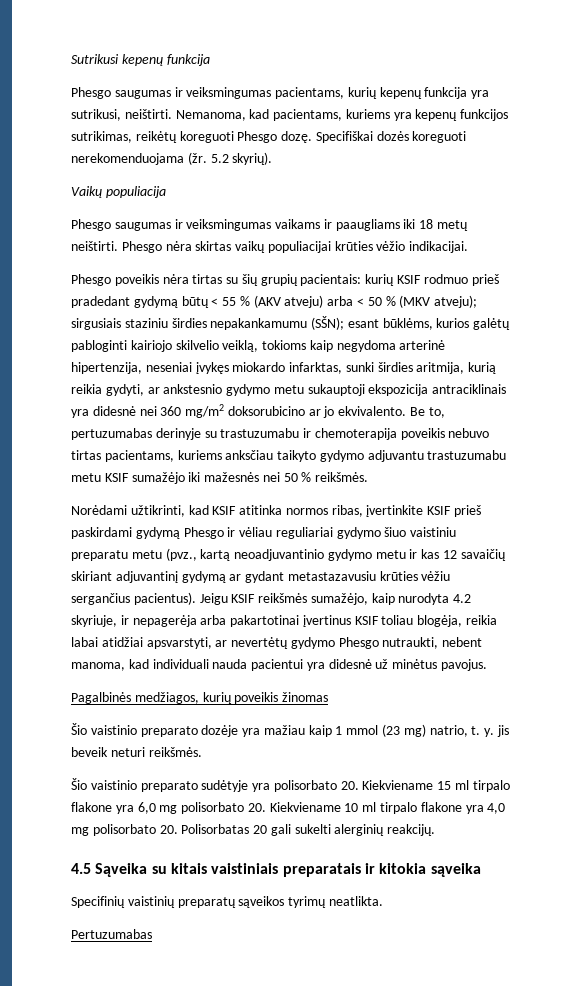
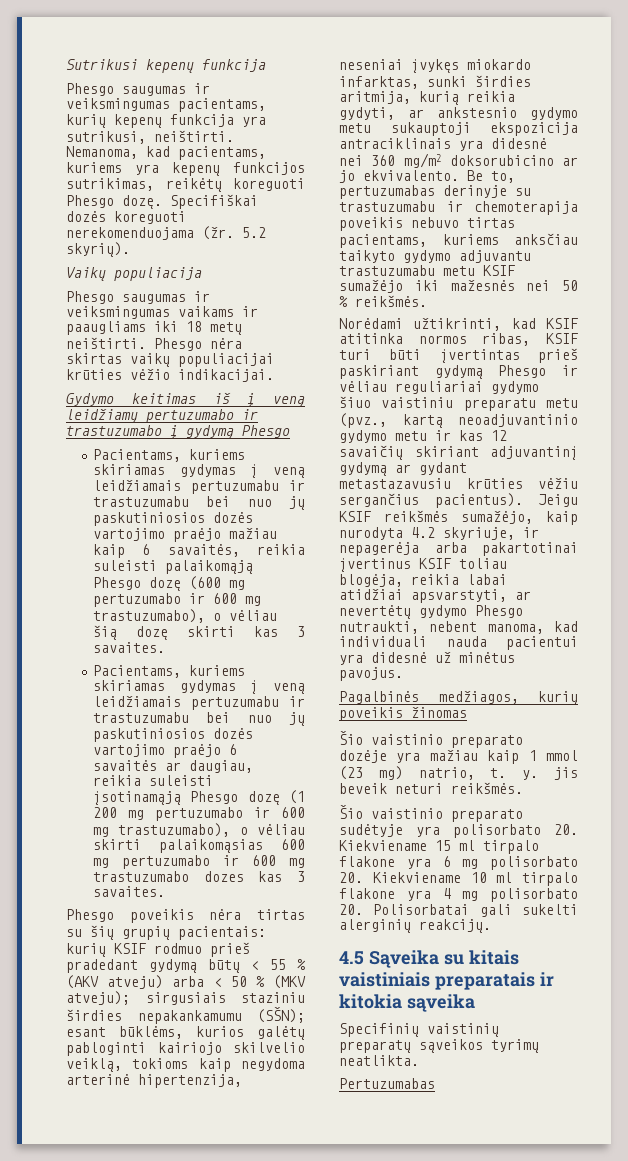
+ Gydymo keitimas iš į veną leidžiamų pertuzumabo ir trastuzumabo į gydymą Phesgo
+ Pacientams, kuriems skiriamas gydymas į veną leidžiamais pertuzumabu ir trastuzumabu bei nuo jų paskutiniosios dozės vartojimo praėjo mažiau kaip 6 savaitės, reikia suleisti palaikomąją Phesgo dozę (600 mg pertuzumabo ir 600 mg trastuzumabo), o vėliau šią dozę skirti kas 3 savaites.
+ Pacientams, kuriems skiriamas gydymas į veną leidžiamais pertuzumabu ir trastuzumabu bei nuo jų paskutiniosios dozės vartojimo praėjo 6 savaitės ar daugiau, reikia suleisti įsotinamąją Phesgo dozę (1 200 mg pertuzumabo ir 600 mg trastuzumabo), o vėliau skirti palaikomąsias 600 mg pertuzumabo ir 600 mg trastuzumabo dozes kas 3 savaites.
- Norėdami užtikrinti, kad KSIF atitinka normos ribas, įvertinkite KSIF prieš paskirdami gydymą Phesgo ir vėliau reguliariai gydymo šiuo vaistiniu preparatu metu (pvz., kartą neoadjuvantinio gydymo metu ir kas 12 savaičių skiriant adjuvantinį gydymą ar gydant metastazavusiu krūties vėžiu sergančius pacientus).
+ Norėdami užtikrinti, kad KSIF atitinka normos ribas, KSIF turi būti įvertintas prieš paskiriant gydymą Phesgo ir vėliau reguliariai gydymo šiuo vaistiniu preparatu metu (pvz., kartą neoadjuvantinio gydymo metu ir kas 12 savaičių skiriant adjuvantinį gydymą ar gydant metastazavusiu krūties vėžiu sergančius pacientus).
- Šio vaistinio preparato sudėtyje yra polisorbato 20. Kiekviename 15 ml tirpalo flakone yra 6,0 mg polisorbato 20. Kiekviename 10 ml tirpalo flakone yra 4,0 mg polisorbato 20. Polisorbatas 20 gali sukelti alerginių reakcijų.
+ Šio vaistinio preparato sudėtyje yra polisorbato 20. Kiekviename 15 ml tirpalo flakone yra 6 mg polisorbato 20. Kiekviename 10 ml tirpalo flakone yra 4 mg polisorbato 20. Polisorbatai gali sukelti alerginių reakcijų.

